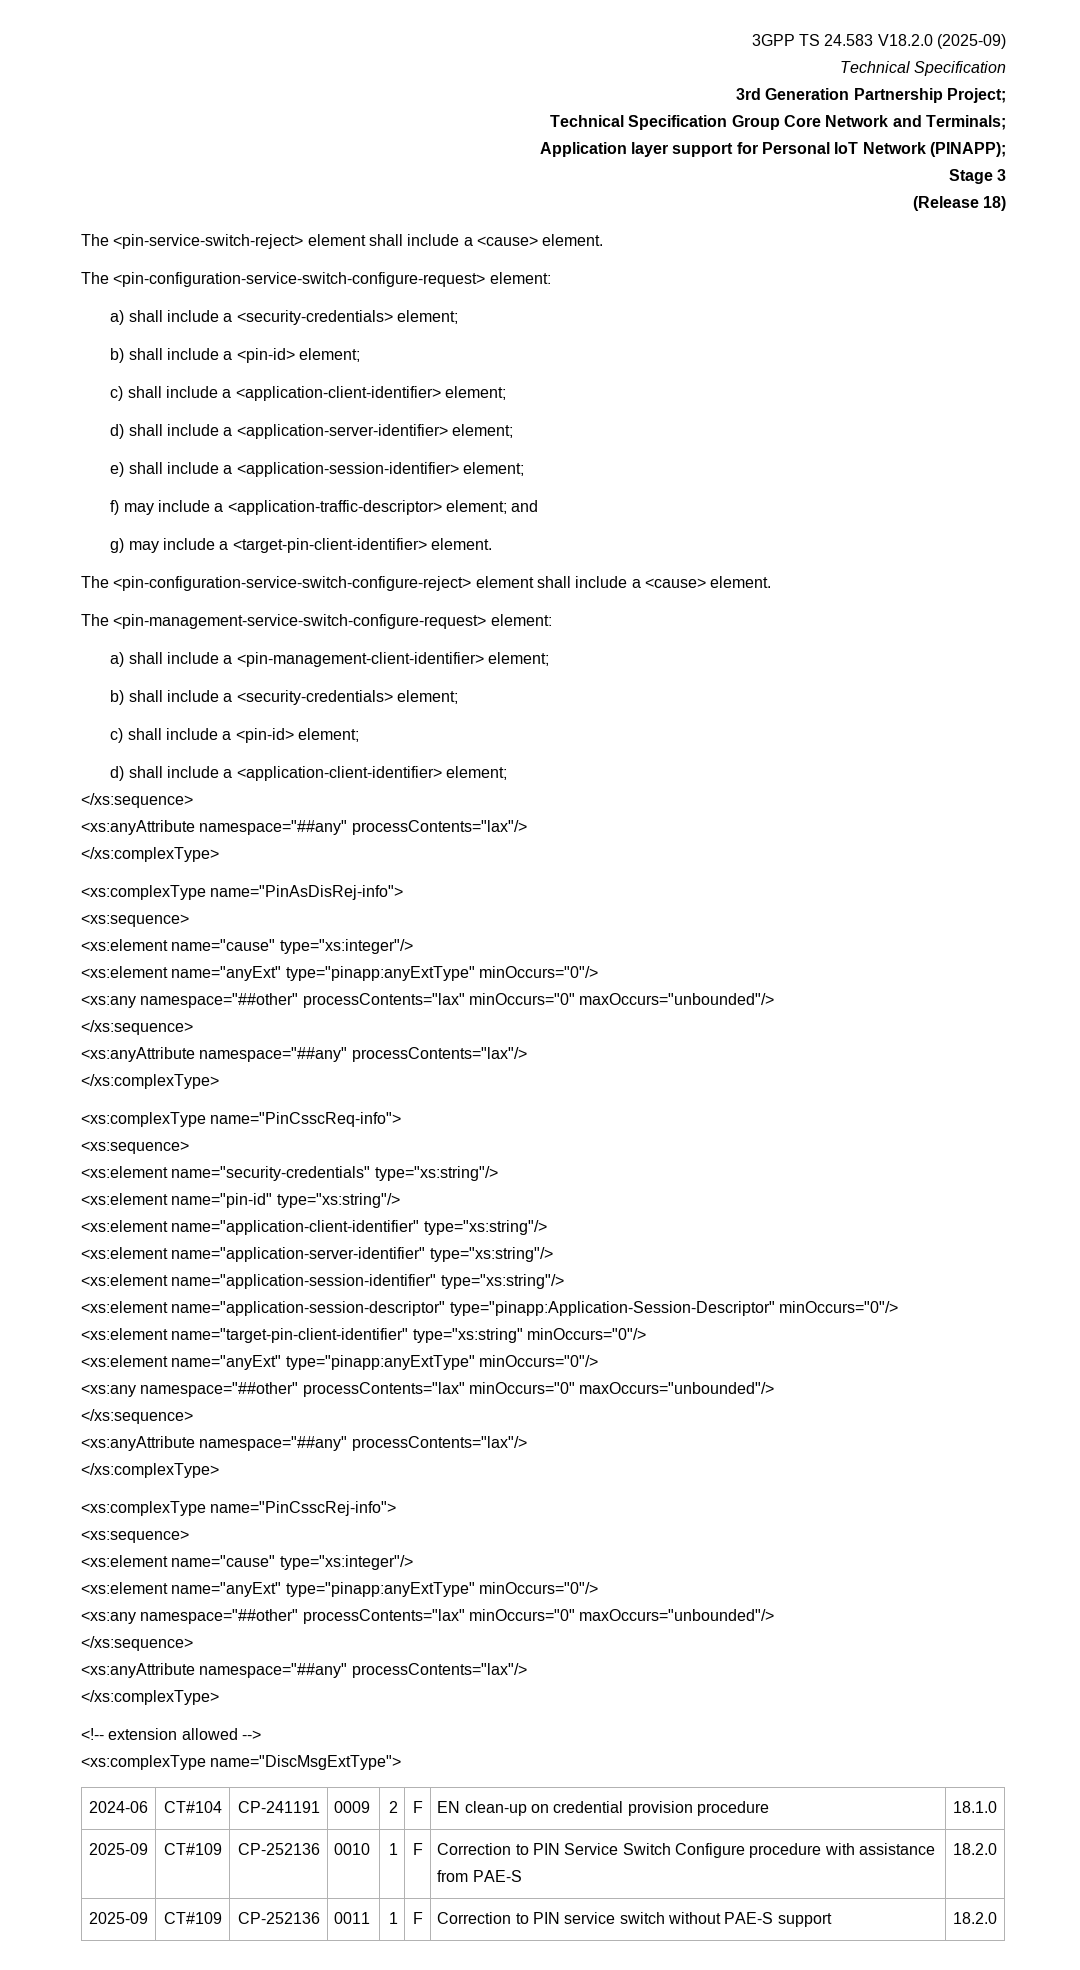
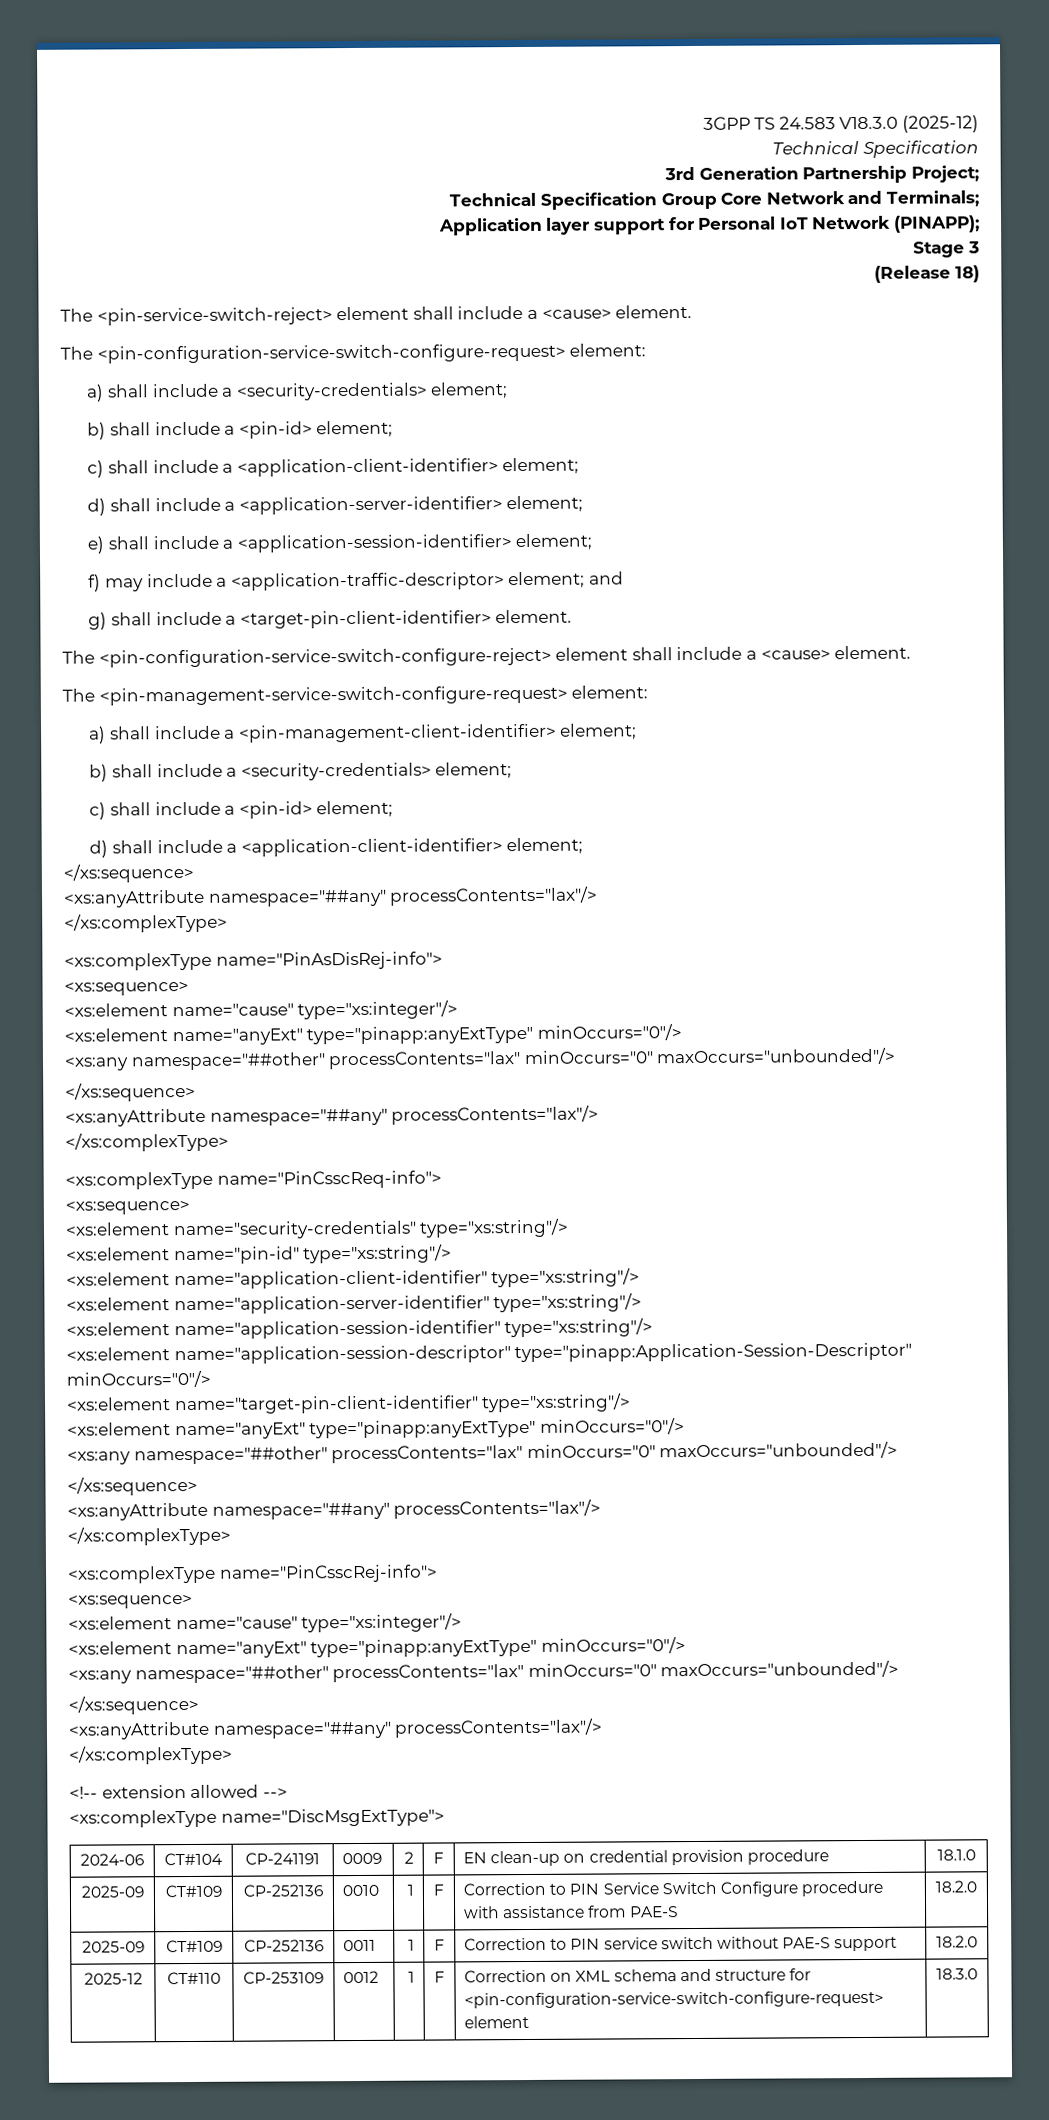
- 3GPP TS 24.583 V18.2.0 (2025-09)
+ 3GPP TS 24.583 V18.3.0 (2025-12)
- g) may include a <target-pin-client-identifier> element.
+ g) shall include a <target-pin-client-identifier> element.
- <xs:element name="target-pin-client-identifier" type="xs:string" minOccurs="0"/>
+ <xs:element name="target-pin-client-identifier" type="xs:string"/>
+ 2025-12 | CT#110 | CP-253109 | 0012 | 1 | F | Correction on XML schema and structure for <pin-configuration-service-switch-configure-request> element | 18.3.0

